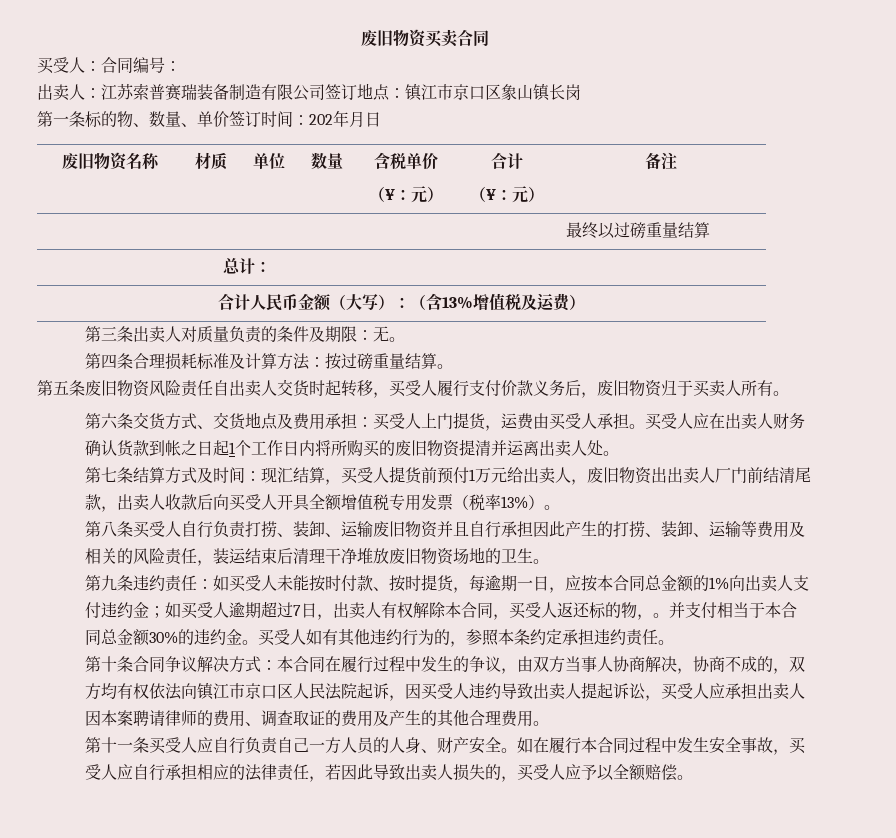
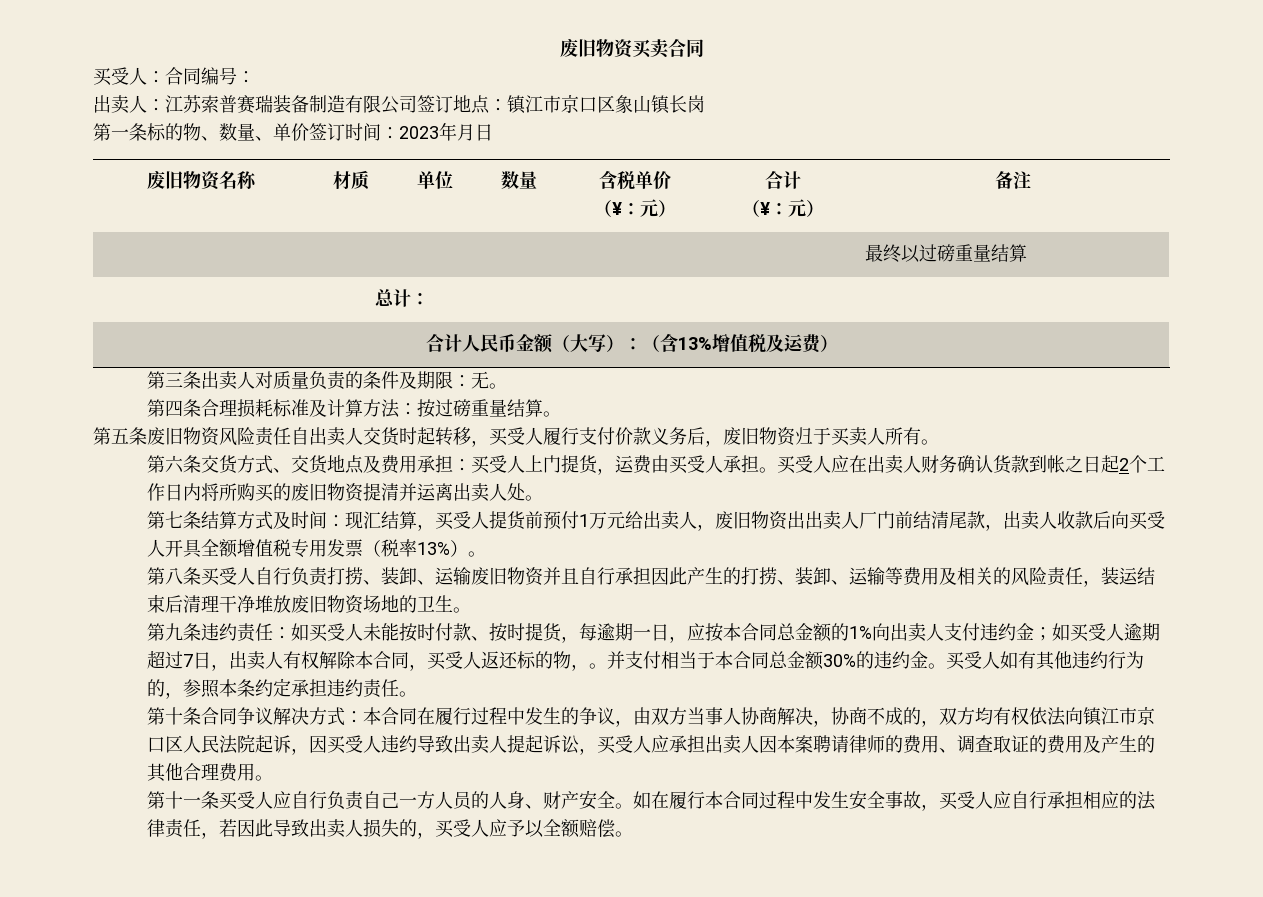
- 第一条标的物、数量、单价签订时间：202年月日
+ 第一条标的物、数量、单价签订时间：2023年月日
- 买受人应在出卖人财务确认货款到帐之日起1个工作日内将所购买的废旧物资提清并运离出卖人处。
+ 买受人应在出卖人财务确认货款到帐之日起2个工作日内将所购买的废旧物资提清并运离出卖人处。

